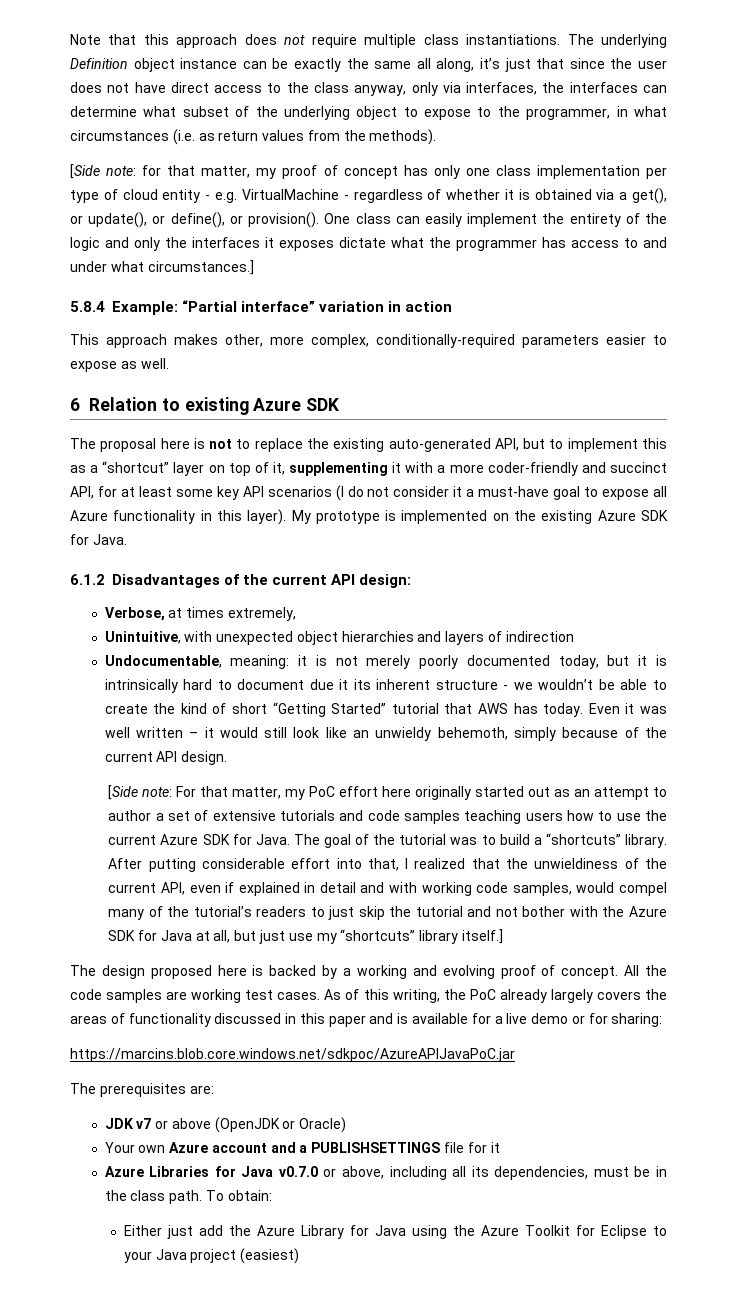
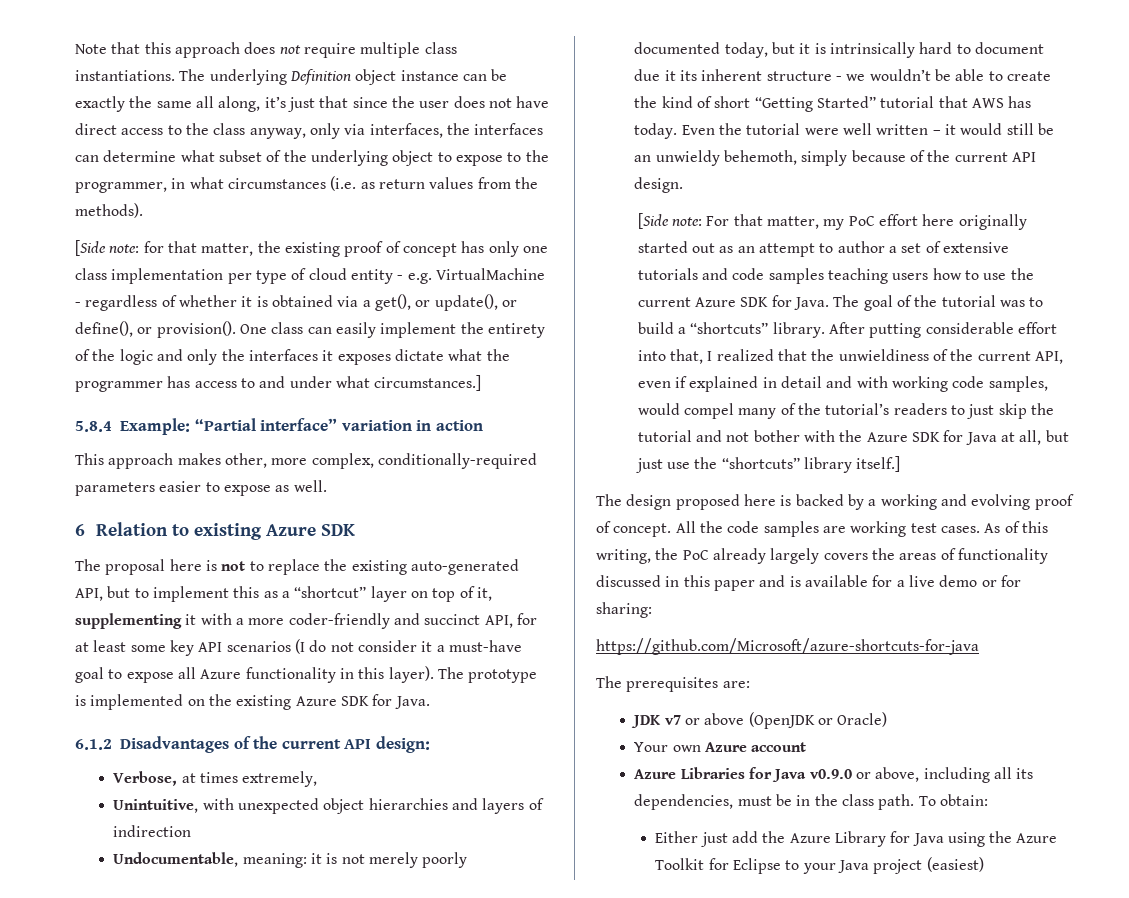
- [Side note: for that matter, my proof of concept has only one class implementation per type of cloud entity - e.g. VirtualMachine - regardless of whether it is obtained via a get(), or update(), or define(), or provision().
+ [Side note: for that matter, the existing proof of concept has only one class implementation per type of cloud entity - e.g. VirtualMachine - regardless of whether it is obtained via a get(), or update(), or define(), or provision().
- My prototype is implemented on the existing Azure SDK for Java.
+ The prototype is implemented on the existing Azure SDK for Java.
- Even it was well written – it would still look like an unwieldy behemoth, simply because of the current API design.
+ Even the tutorial were well written – it would still be an unwieldy behemoth, simply because of the current API design.
- After putting considerable effort into that, I realized that the unwieldiness of the current API, even if explained in detail and with working code samples, would compel many of the tutorial’s readers to just skip the tutorial and not bother with the Azure SDK for Java at all, but just use my “shortcuts” library itself.]
+ After putting considerable effort into that, I realized that the unwieldiness of the current API, even if explained in detail and with working code samples, would compel many of the tutorial’s readers to just skip the tutorial and not bother with the Azure SDK for Java at all, but just use the “shortcuts” library itself.]
- https://marcins.blob.core.windows.net/sdkpoc/AzureAPIJavaPoC.jar
+ https://github.com/Microsoft/azure-shortcuts-for-java
- Your own Azure account and a PUBLISHSETTINGS file for it
+ Your own Azure account
- Azure Libraries for Java v0.7.0 or above, including all its dependencies, must be in the class path.
+ Azure Libraries for Java v0.9.0 or above, including all its dependencies, must be in the class path.

